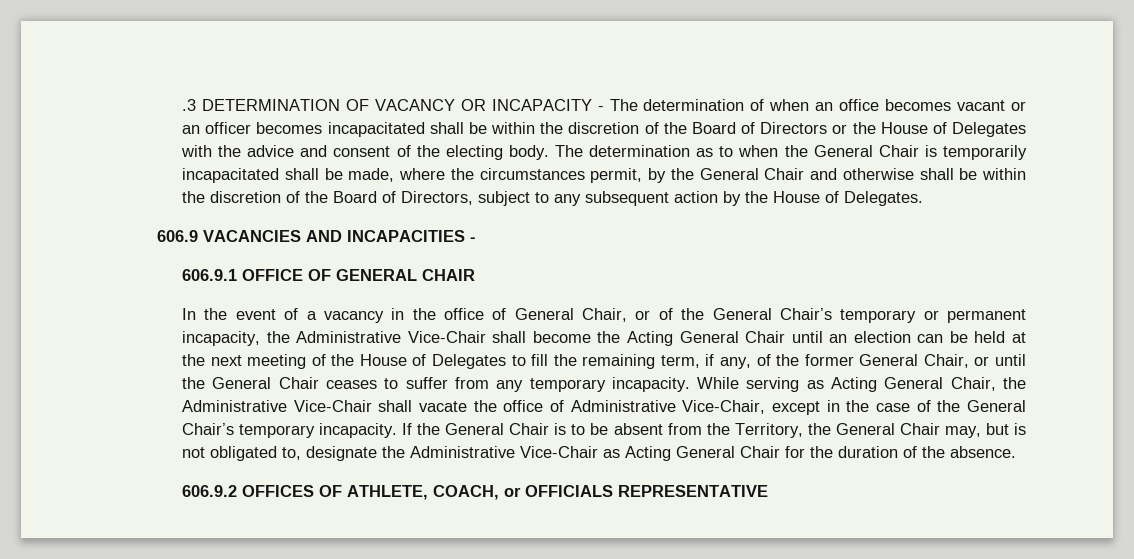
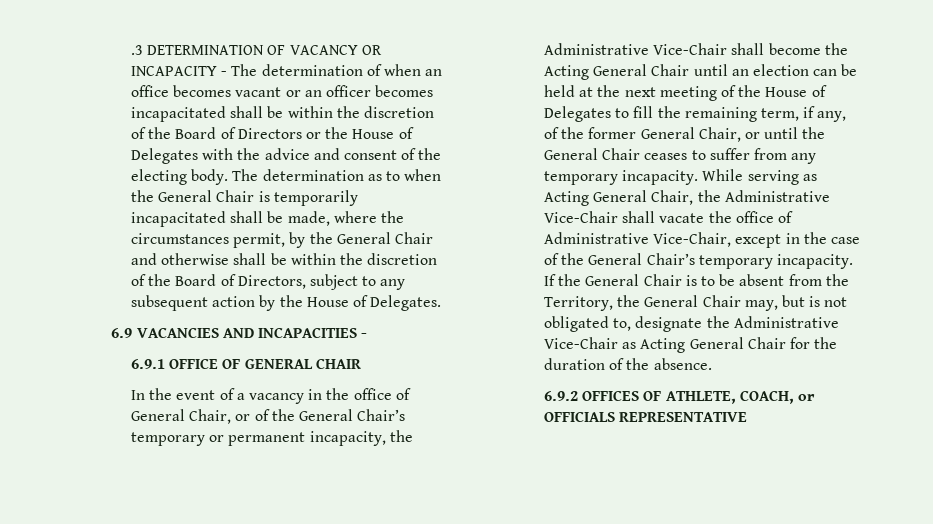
- 606.9 VACANCIES AND INCAPACITIES -
+ 6.9 VACANCIES AND INCAPACITIES -
- 606.9.1 OFFICE OF GENERAL CHAIR
+ 6.9.1 OFFICE OF GENERAL CHAIR
- 606.9.2 OFFICES OF ATHLETE, COACH, or OFFICIALS REPRESENTATIVE
+ 6.9.2 OFFICES OF ATHLETE, COACH, or OFFICIALS REPRESENTATIVE

